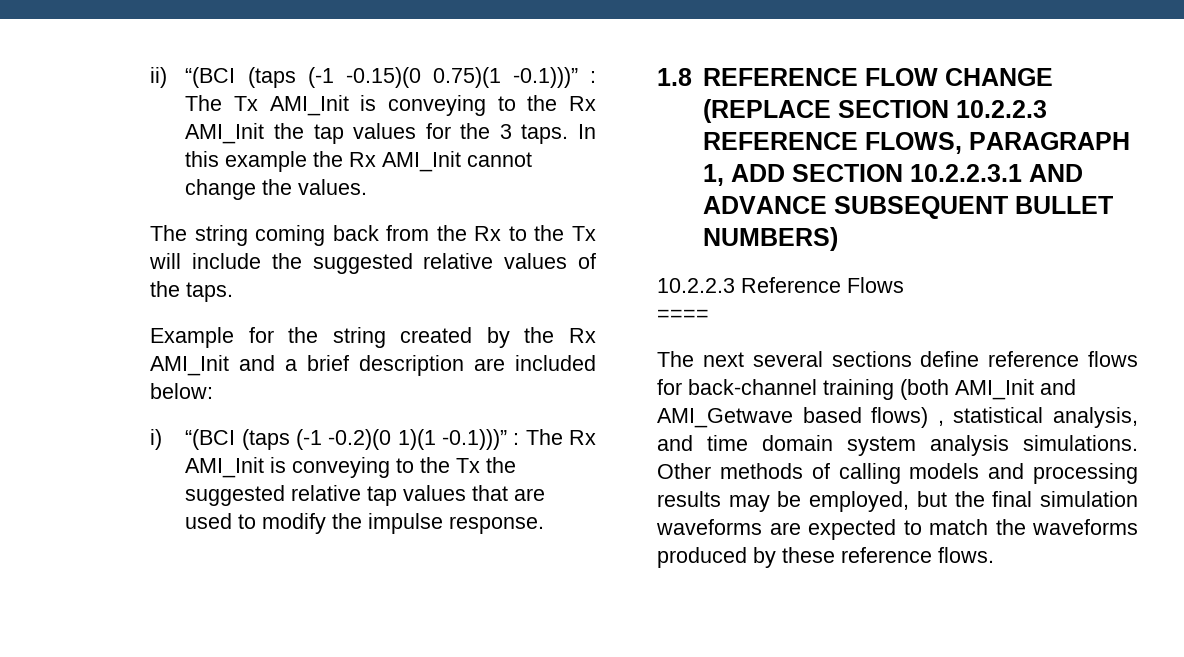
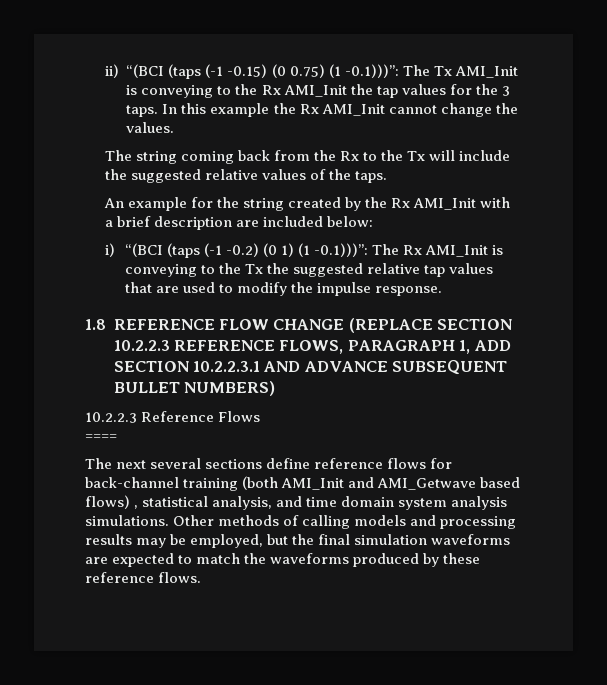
- ii) “(BCI (taps (-1 -0.15)(0 0.75)(1 -0.1)))” : The Tx AMI_Init is conveying to the Rx AMI_Init the tap values for the 3 taps.
+ ii) “(BCI (taps (-1 -0.15) (0 0.75) (1 -0.1)))”: The Tx AMI_Init is conveying to the Rx AMI_Init the tap values for the 3 taps.
- Example for the string created by the Rx AMI_Init and a brief description are included below:
+ An example for the string created by the Rx AMI_Init with a brief description are included below:
- i) “(BCI (taps (-1 -0.2)(0 1)(1 -0.1)))” : The Rx AMI_Init is conveying to the Tx the suggested relative tap values that are used to modify the impulse response.
+ i) “(BCI (taps (-1 -0.2) (0 1) (1 -0.1)))”: The Rx AMI_Init is conveying to the Tx the suggested relative tap values that are used to modify the impulse response.

